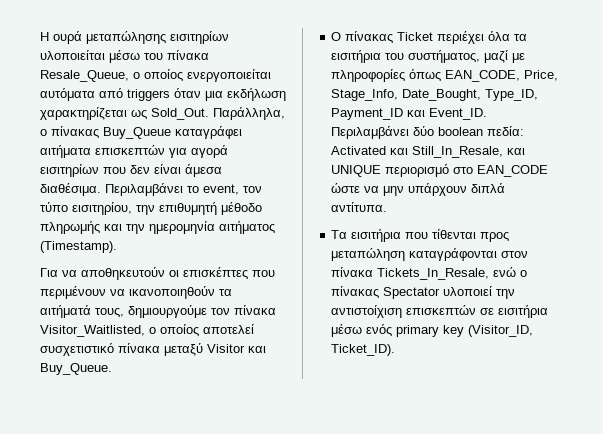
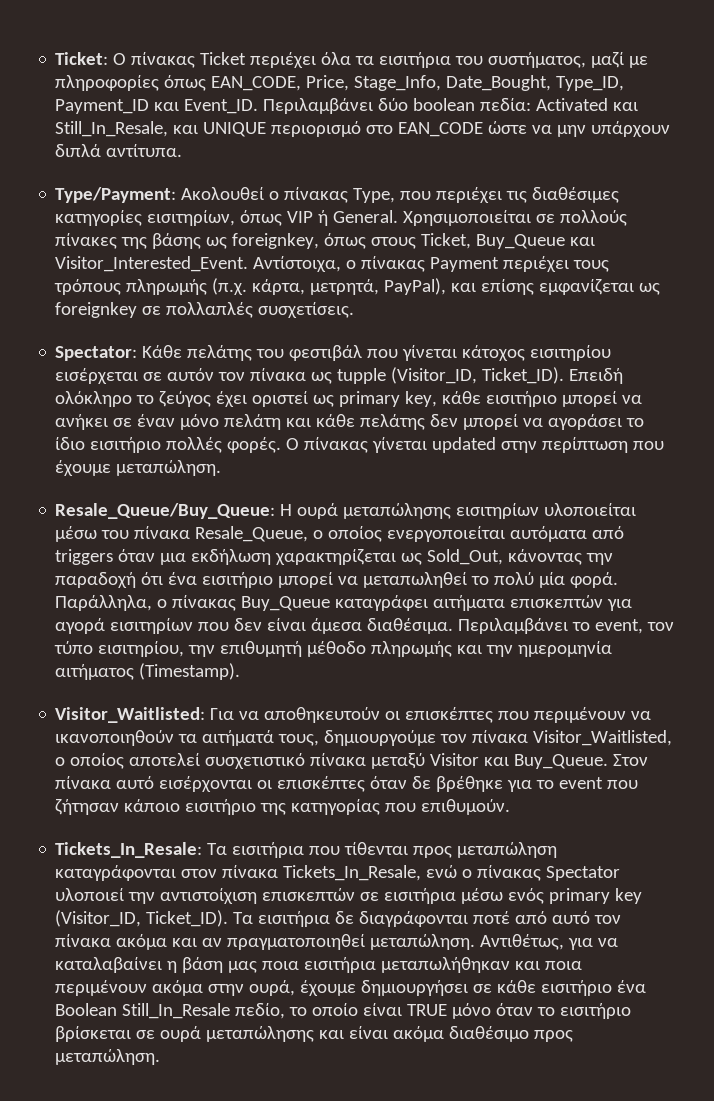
- Η ουρά μεταπώλησης εισιτηρίων υλοποιείται μέσω του πίνακα Resale_Queue, ο οποίος ενεργοποιείται αυτόματα από triggers όταν μια εκδήλωση χαρακτηρίζεται ως Sold_Out. Παράλληλα, ο πίνακας Buy_Queue καταγράφει αιτήματα επισκεπτών για αγορά εισιτηρίων που δεν είναι άμεσα διαθέσιμα. Περιλαμβάνει το event, τον τύπο εισιτηρίου, την επιθυμητή μέθοδο πληρωμής και την ημερομηνία αιτήματος (Timestamp).
- Για να αποθηκευτούν οι επισκέπτες που περιμένουν να ικανοποιηθούν τα αιτήματά τους, δημιουργούμε τον πίνακα Visitor_Waitlisted, ο οποίος αποτελεί συσχετιστικό πίνακα μεταξύ Visitor και Buy_Queue.
- Ο πίνακας Ticket περιέχει όλα τα εισιτήρια του συστήματος, μαζί με πληροφορίες όπως EAN_CODE, Price, Stage_Info, Date_Bought, Type_ID, Payment_ID και Event_ID.
+ Ticket: Ο πίνακας Ticket περιέχει όλα τα εισιτήρια του συστήματος, μαζί με πληροφορίες όπως EAN_CODE, Price, Stage_Info, Date_Bought, Type_ID, Payment_ID και Event_ID.
- Τα εισιτήρια που τίθενται προς μεταπώληση καταγράφονται στον πίνακα Tickets_In_Resale, ενώ ο πίνακας Spectator υλοποιεί την αντιστοίχιση επισκεπτών σε εισιτήρια μέσω ενός primary key (Visitor_ID, Ticket_ID).
+ Type/Payment: Ακολουθεί ο πίνακας Type, που περιέχει τις διαθέσιμες κατηγορίες εισιτηρίων, όπως VIP ή General. Χρησιμοποιείται σε πολλούς πίνακες της βάσης ως foreignkey, όπως στους Ticket, Buy_Queue και Visitor_Interested_Event. Αντίστοιχα, ο πίνακας Payment περιέχει τους τρόπους πληρωμής (π.χ. κάρτα, μετρητά, PayPal), και επίσης εμφανίζεται ως foreignkey σε πολλαπλές συσχετίσεις.
+ Spectator: Κάθε πελάτης του φεστιβάλ που γίνεται κάτοχος εισιτηρίου εισέρχεται σε αυτόν τον πίνακα ως tupple (Visitor_ID, Ticket_ID). Επειδή ολόκληρο το ζεύγος έχει οριστεί ως primary key, κάθε εισιτήριο μπορεί να ανήκει σε έναν μόνο πελάτη και κάθε πελάτης δεν μπορεί να αγοράσει το ίδιο εισιτήριο πολλές φορές. Ο πίνακας γίνεται updated στην περίπτωση που έχουμε μεταπώληση.
+ Resale_Queue/Buy_Queue: Η ουρά μεταπώλησης εισιτηρίων υλοποιείται μέσω του πίνακα Resale_Queue, ο οποίος ενεργοποιείται αυτόματα από triggers όταν μια εκδήλωση χαρακτηρίζεται ως Sold_Out, κάνοντας την παραδοχή ότι ένα εισιτήριο μπορεί να μεταπωληθεί το πολύ μία φορά. Παράλληλα, ο πίνακας Buy_Queue καταγράφει αιτήματα επισκεπτών για αγορά εισιτηρίων που δεν είναι άμεσα διαθέσιμα. Περιλαμβάνει το event, τον τύπο εισιτηρίου, την επιθυμητή μέθοδο πληρωμής και την ημερομηνία αιτήματος (Timestamp).
+ Visitor_Waitlisted: Για να αποθηκευτούν οι επισκέπτες που περιμένουν να ικανοποιηθούν τα αιτήματά τους, δημιουργούμε τον πίνακα Visitor_Waitlisted, ο οποίος αποτελεί συσχετιστικό πίνακα μεταξύ Visitor και Buy_Queue. Στον πίνακα αυτό εισέρχονται οι επισκέπτες όταν δε βρέθηκε για το event που ζήτησαν κάποιο εισιτήριο της κατηγορίας που επιθυμούν.
+ Tickets_In_Resale: Τα εισιτήρια που τίθενται προς μεταπώληση καταγράφονται στον πίνακα Tickets_In_Resale, ενώ ο πίνακας Spectator υλοποιεί την αντιστοίχιση επισκεπτών σε εισιτήρια μέσω ενός primary key (Visitor_ID, Ticket_ID).
+ Τα εισιτήρια δε διαγράφονται ποτέ από αυτό τον πίνακα ακόμα και αν πραγματοποιηθεί μεταπώληση. Αντιθέτως, για να καταλαβαίνει η βάση μας ποια εισιτήρια μεταπωλήθηκαν και ποια περιμένουν ακόμα στην ουρά, έχουμε δημιουργήσει σε κάθε εισιτήριο ένα Boolean Still_In_Resale πεδίο, το οποίο είναι TRUE μόνο όταν το εισιτήριο βρίσκεται σε ουρά μεταπώλησης και είναι ακόμα διαθέσιμο προς μεταπώληση.

